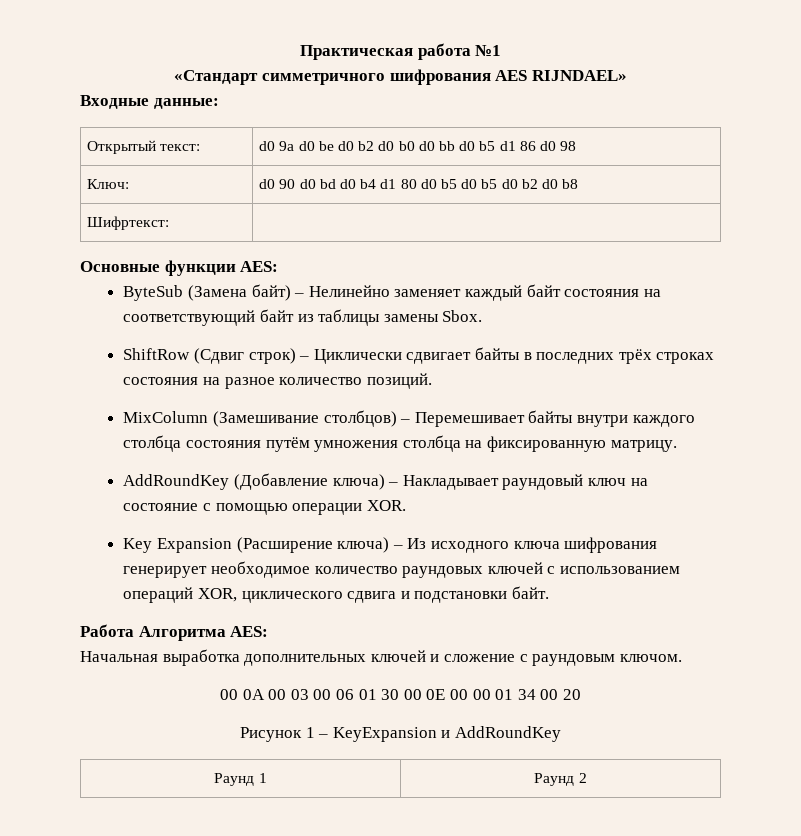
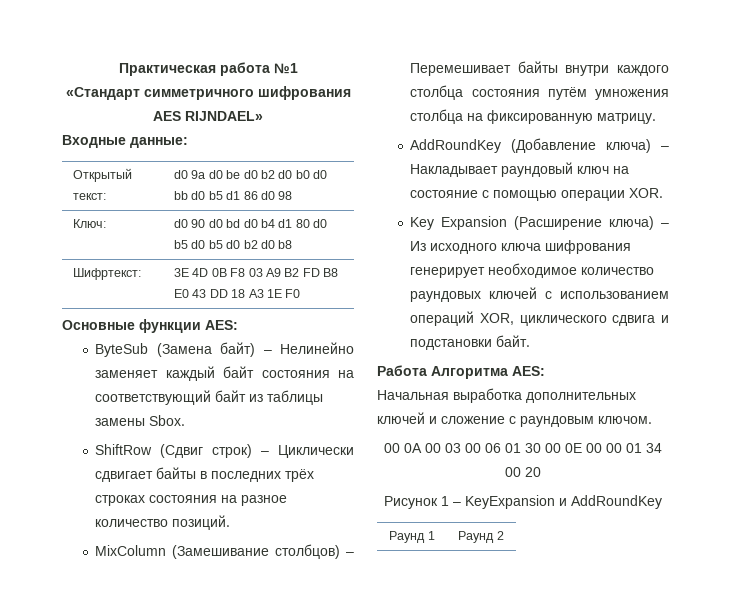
- Шифртекст: |
+ Шифртекст: | 3E 4D 0B F8 03 A9 B2 FD B8 E0 43 DD 18 A3 1E F0

